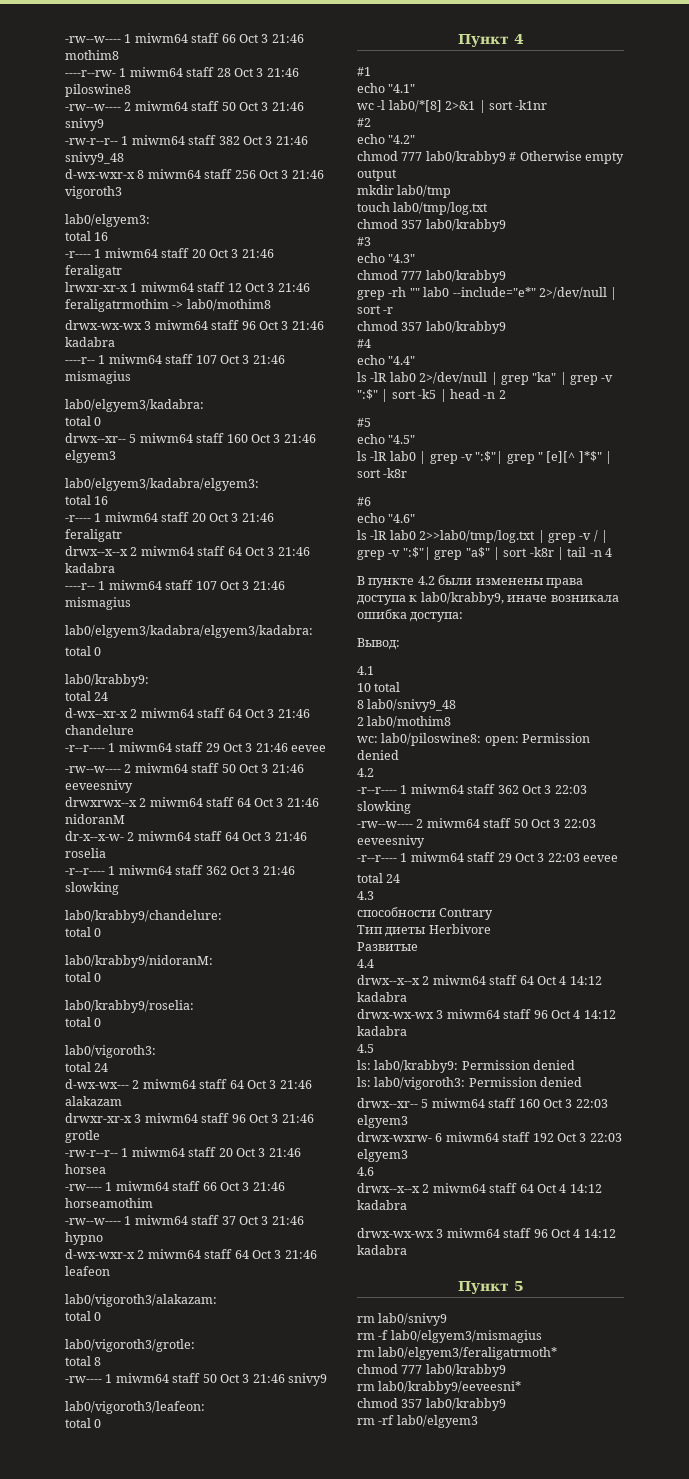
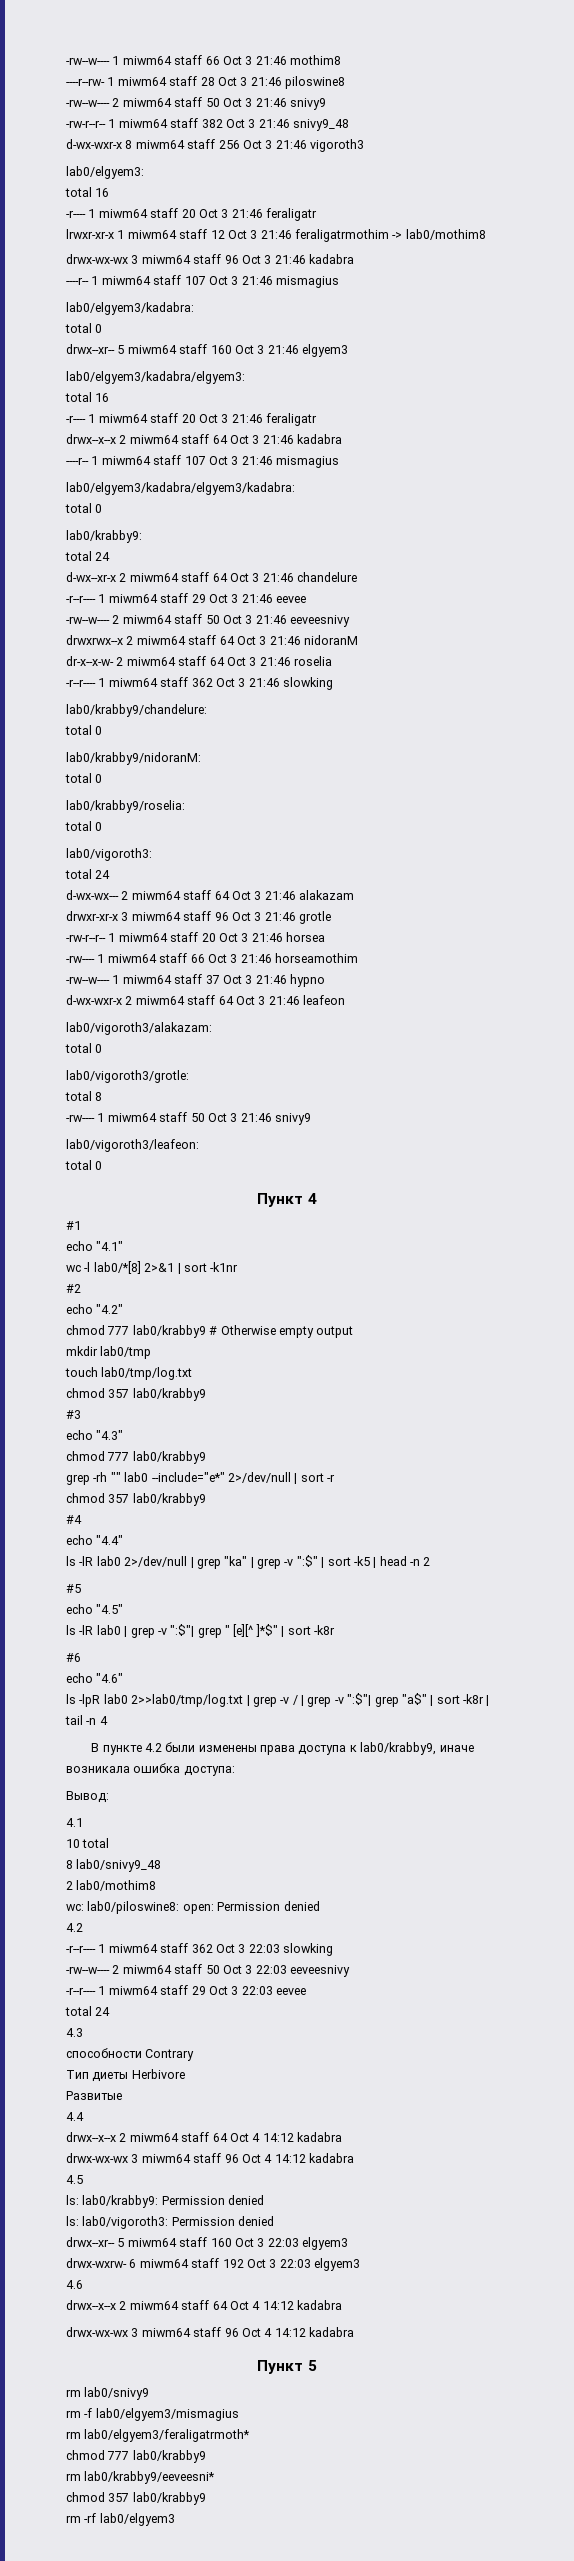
- ls -lR lab0 2>>lab0/tmp/log.txt | grep -v / | grep -v ":$"| grep "a$" | sort -k8r | tail -n 4
+ ls -lpR lab0 2>>lab0/tmp/log.txt | grep -v / | grep -v ":$"| grep "a$" | sort -k8r | tail -n 4

